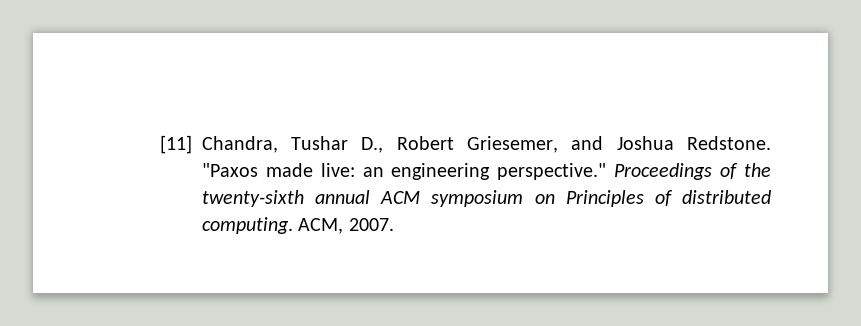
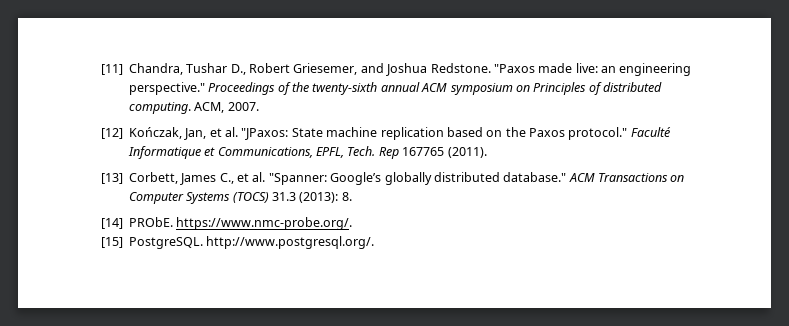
+ [12] Kończak, Jan, et al. "JPaxos: State machine replication based on the Paxos protocol." Faculté Informatique et Communications, EPFL, Tech. Rep 167765 (2011).
+ [13] Corbett, James C., et al. "Spanner: Google’s globally distributed database." ACM Transactions on Computer Systems (TOCS) 31.3 (2013): 8.
+ [14] PRObE. https://www.nmc-probe.org/.
+ [15] PostgreSQL. http://www.postgresql.org/.

